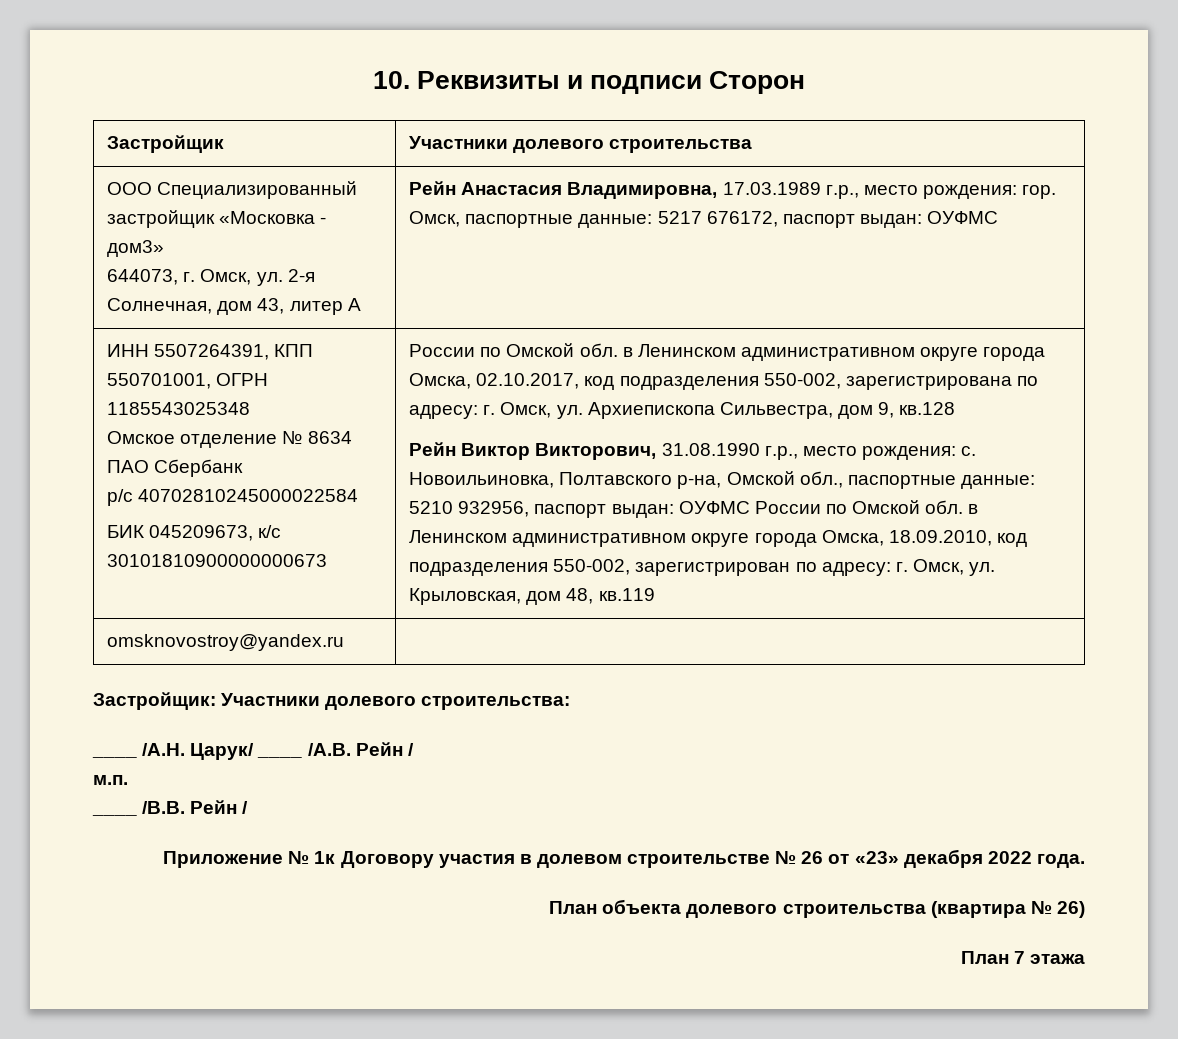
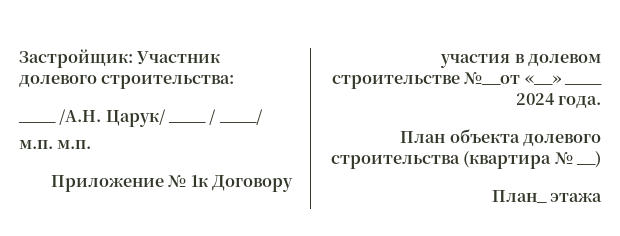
- 10. Реквизиты и подписи Сторон
- Застройщик | Участники долевого строительства
- ООО Специализированный застройщик «Московка - дом3»
- 644073, г. Омск, ул. 2-я Солнечная, дом 43, литер А | Рейн Анастасия Владимировна, 17.03.1989 г.р., место рождения: гор. Омск, паспортные данные: 5217 676172, паспорт выдан: ОУФМС
- ИНН 5507264391, КПП 550701001, ОГРН 1185543025348
- Омское отделение № 8634 ПАО Сбербанк
- р/с 40702810245000022584
- БИК 045209673, к/с 30101810900000000673 | России по Омской обл. в Ленинском административном округе города Омска, 02.10.2017, код подразделения 550-002, зарегистрирована по адресу: г. Омск, ул. Архиепископа Сильвестра, дом 9, кв.128
- Рейн Виктор Викторович, 31.08.1990 г.р., место рождения: с. Новоильиновка, Полтавского р-на, Омской обл., паспортные данные: 5210 932956, паспорт выдан: ОУФМС России по Омской обл. в Ленинском административном округе города Омска, 18.09.2010, код подразделения 550-002, зарегистрирован по адресу: г. Омск, ул. Крыловская, дом 48, кв.119
- omsknovostroy@yandex.ru |
- Застройщик: Участники долевого строительства:
+ Застройщик: Участник долевого строительства:
- ____ /А.Н. Царук/ ____ /А.В. Рейн /
- м.п.
- ____ /В.В. Рейн /
+ ____ /А.Н. Царук/ ____ / ____/
+ м.п. м.п.
- Приложение № 1к Договору участия в долевом строительстве № 26 от «23» декабря 2022 года.
+ Приложение № 1к Договору участия в долевом строительстве №__от «__» ____ 2024 года.
- План объекта долевого строительства (квартира № 26)
- План 7 этажа
+ План объекта долевого строительства (квартира № __)
+ План_ этажа

